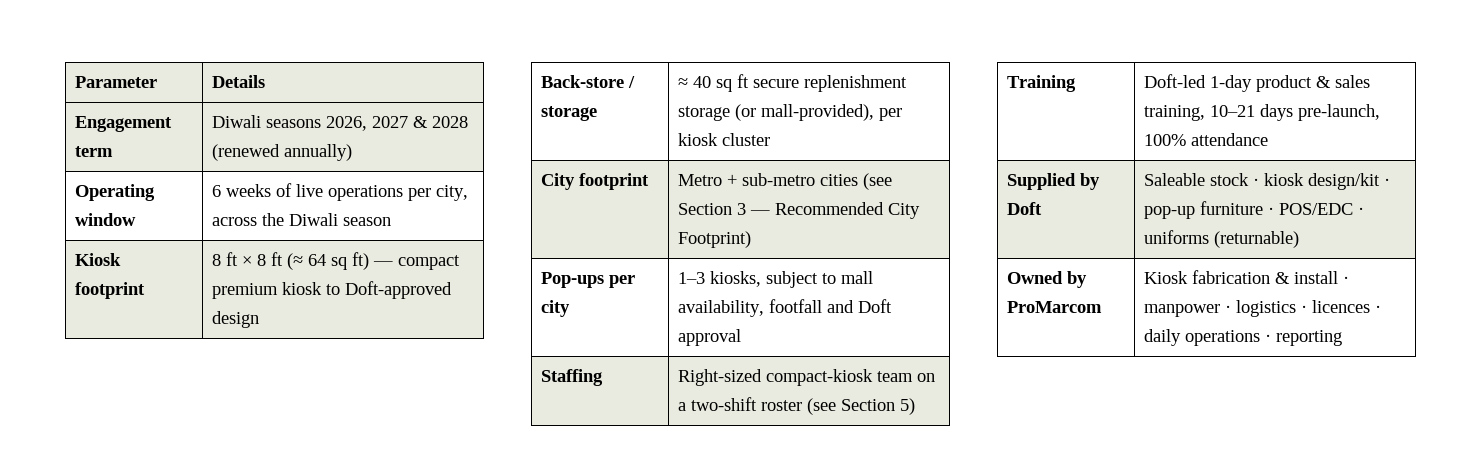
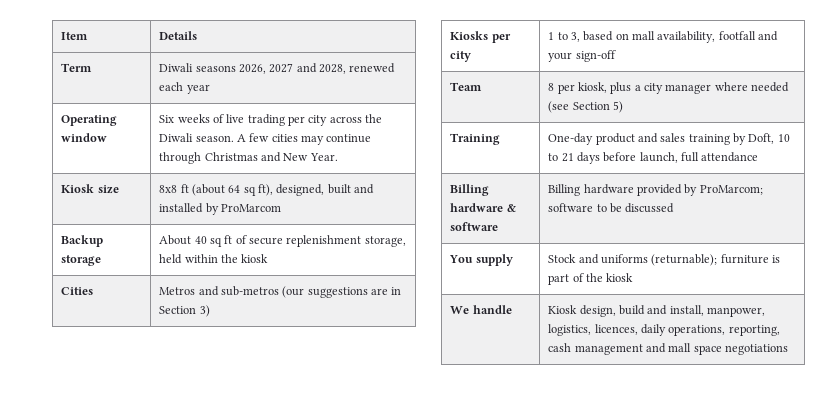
- Parameter | Details
+ Item | Details
- Engagement term | Diwali seasons 2026, 2027 & 2028 (renewed annually)
+ Term | Diwali seasons 2026, 2027 and 2028, renewed each year
- Operating window | 6 weeks of live operations per city, across the Diwali season
- Kiosk footprint | 8 ft × 8 ft (≈ 64 sq ft) — compact premium kiosk to Doft-approved design
- Back-store / storage | ≈ 40 sq ft secure replenishment storage (or mall-provided), per kiosk cluster
- City footprint | Metro + sub-metro cities (see Section 3 — Recommended City Footprint)
- Pop-ups per city | 1–3 kiosks, subject to mall availability, footfall and Doft approval
- Staffing | Right-sized compact-kiosk team on a two-shift roster (see Section 5)
- Training | Doft-led 1-day product & sales training, 10–21 days pre-launch, 100% attendance
- Supplied by Doft | Saleable stock · kiosk design/kit · pop-up furniture · POS/EDC · uniforms (returnable)
- Owned by ProMarcom | Kiosk fabrication & install · manpower · logistics · licences · daily operations · reporting
+ Operating window | Six weeks of live trading per city across the Diwali season. A few cities may continue through Christmas and New Year.
+ Kiosk size | 8x8 ft (about 64 sq ft), designed, built and installed by ProMarcom
+ Backup storage | About 40 sq ft of secure replenishment storage, held within the kiosk
+ Cities | Metros and sub-metros (our suggestions are in Section 3)
+ Kiosks per city | 1 to 3, based on mall availability, footfall and your sign-off
+ Team | 8 per kiosk, plus a city manager where needed (see Section 5)
+ Training | One-day product and sales training by Doft, 10 to 21 days before launch, full attendance
+ Billing hardware & software | Billing hardware provided by ProMarcom; software to be discussed
+ You supply | Stock and uniforms (returnable); furniture is part of the kiosk
+ We handle | Kiosk design, build and install, manpower, logistics, licences, daily operations, reporting, cash management and mall space negotiations

